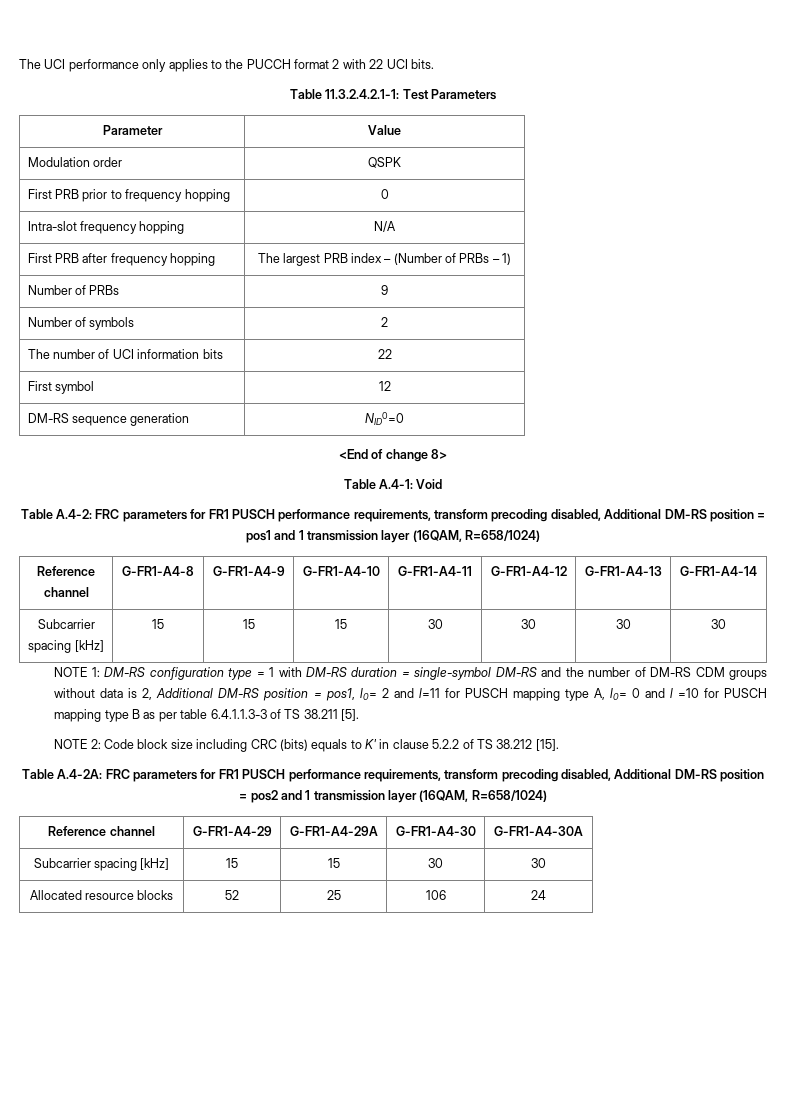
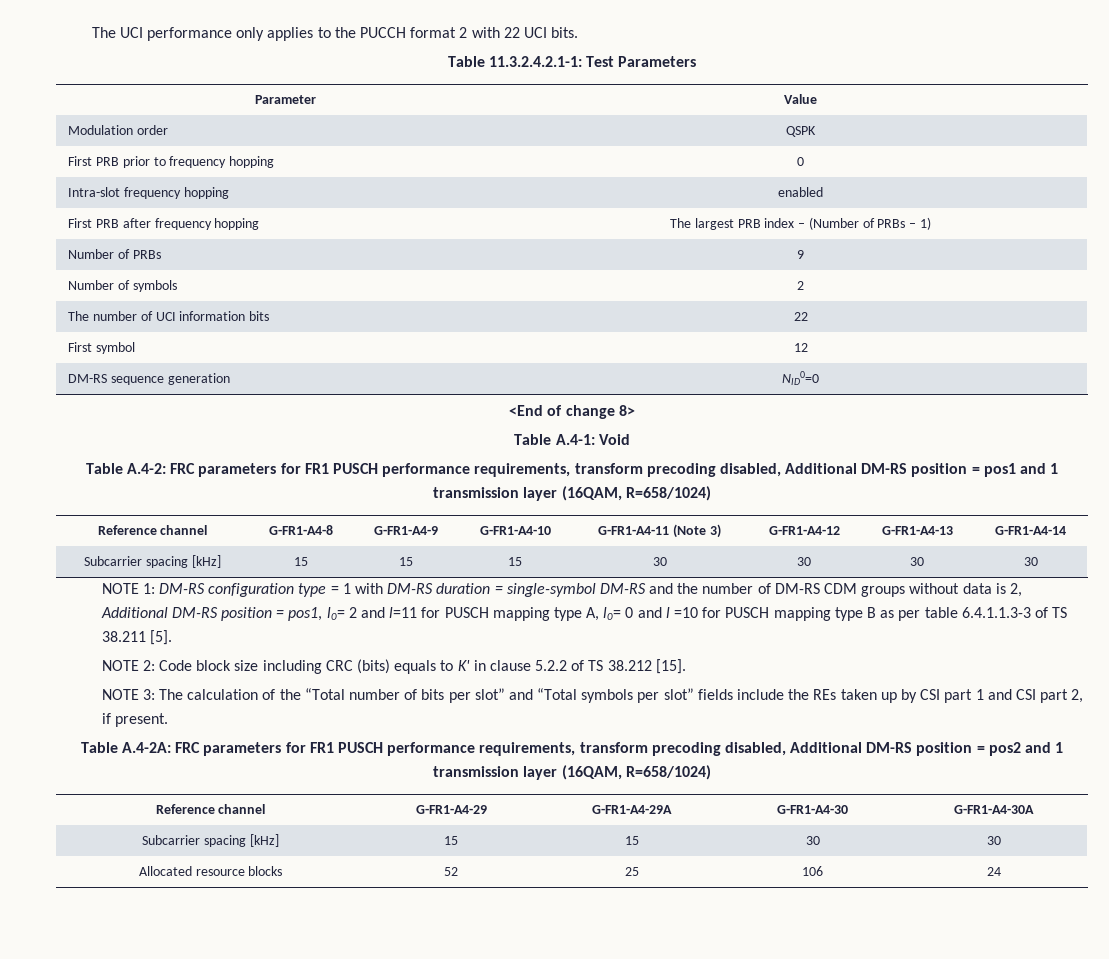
- Intra-slot frequency hopping | N/A
+ Intra-slot frequency hopping | enabled
- Reference channel | G-FR1-A4-8 | G-FR1-A4-9 | G-FR1-A4-10 | G-FR1-A4-11 | G-FR1-A4-12 | G-FR1-A4-13 | G-FR1-A4-14
+ Reference channel | G-FR1-A4-8 | G-FR1-A4-9 | G-FR1-A4-10 | G-FR1-A4-11 (Note 3) | G-FR1-A4-12 | G-FR1-A4-13 | G-FR1-A4-14
+ NOTE 3: The calculation of the “Total number of bits per slot” and “Total symbols per slot” fields include the REs taken up by CSI part 1 and CSI part 2, if present.

